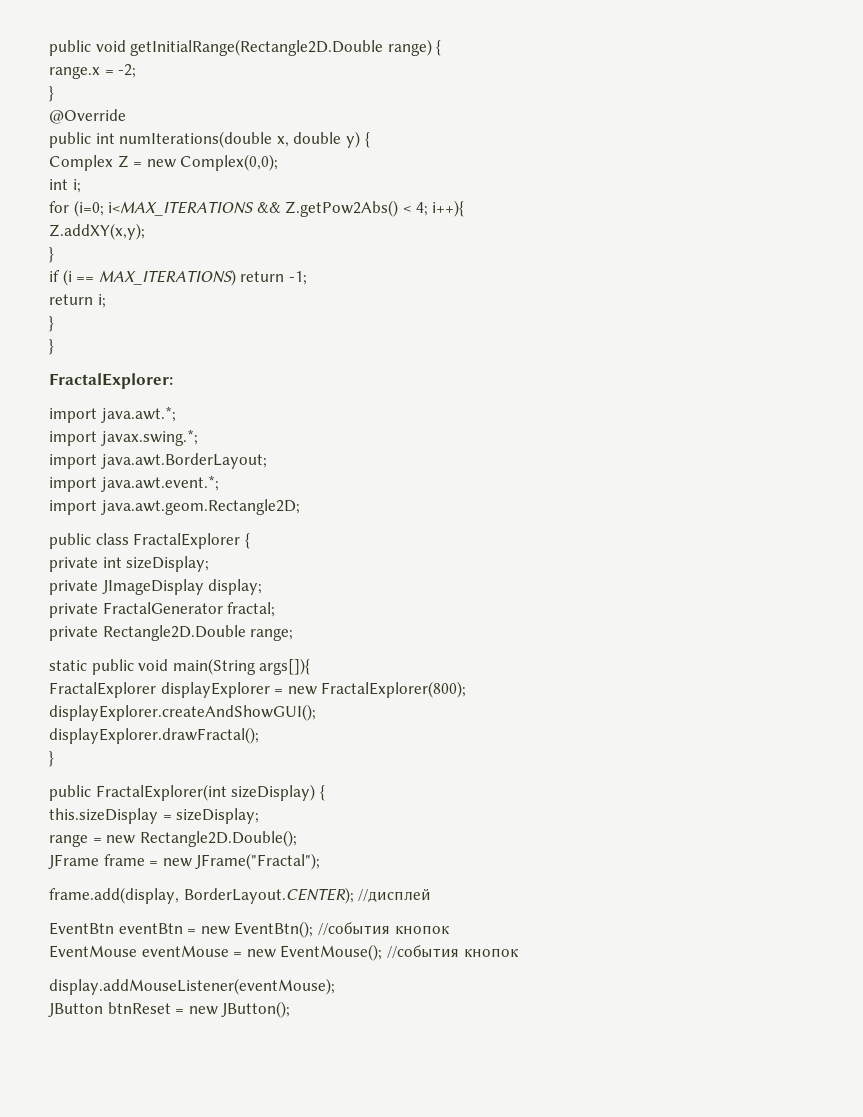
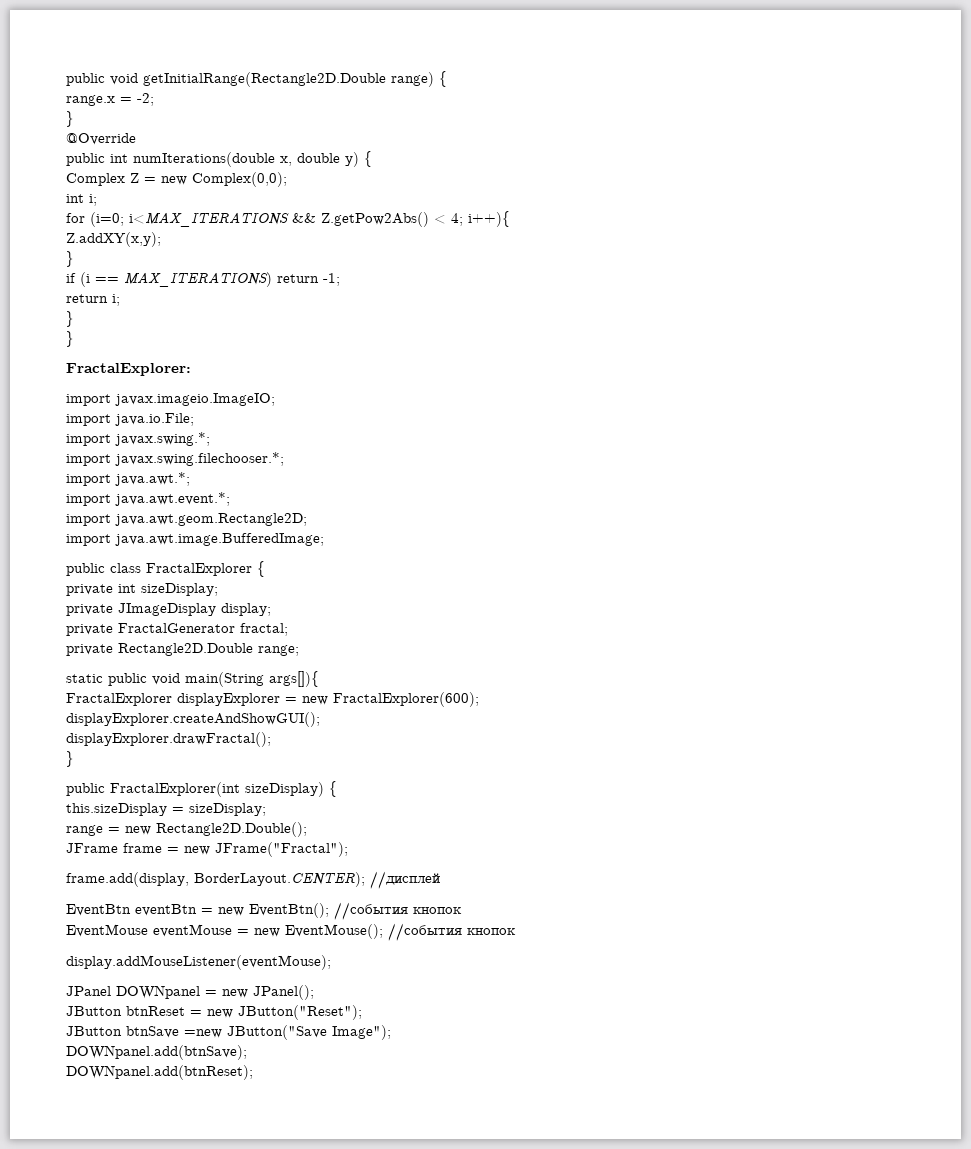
- import java.awt.*;
+ import javax.imageio.ImageIO;
+ import java.io.File;
- import java.awt.BorderLayout;
+ import javax.swing.filechooser.*;
+ import java.awt.*;
+ import java.awt.image.BufferedImage;
- FractalExplorer displayExplorer = new FractalExplorer(800);
+ FractalExplorer displayExplorer = new FractalExplorer(600);
+ JPanel DOWNpanel = new JPanel();
- JButton btnReset = new JButton();
+ JButton btnReset = new JButton("Reset");
+ JButton btnSave =new JButton("Save Image");
+ DOWNpanel.add(btnSave);
+ DOWNpanel.add(btnReset);

